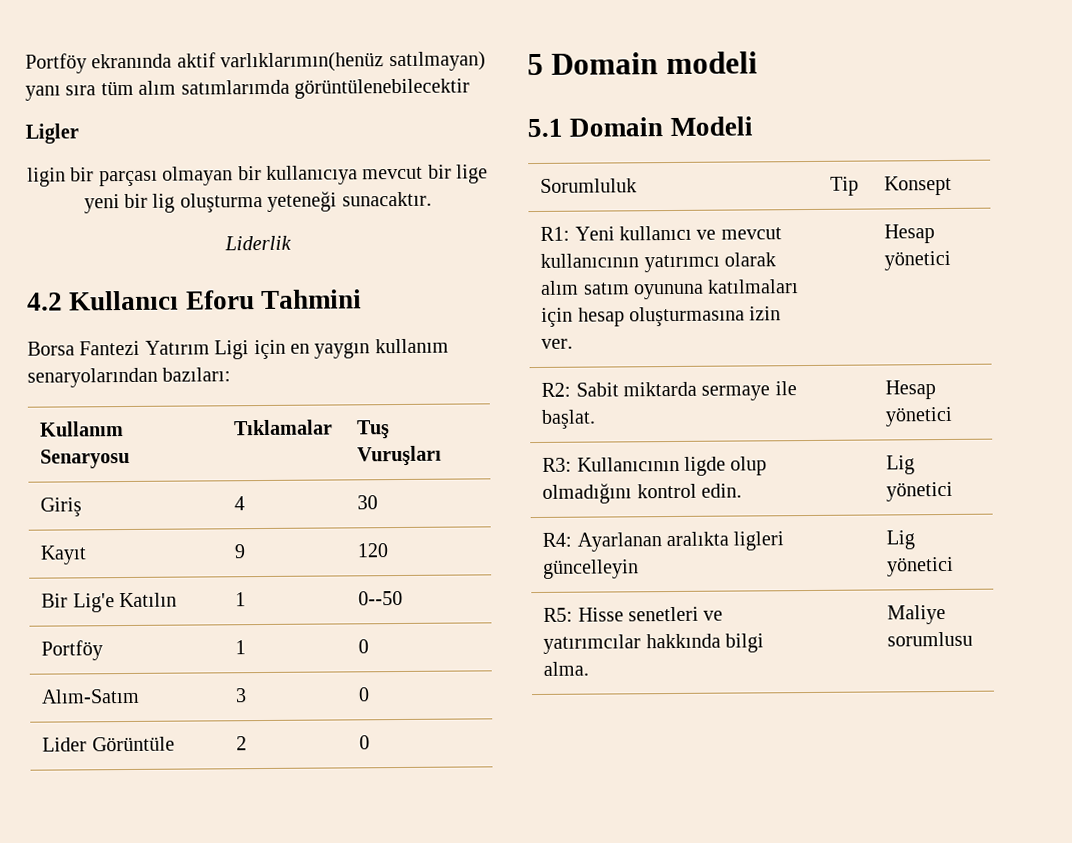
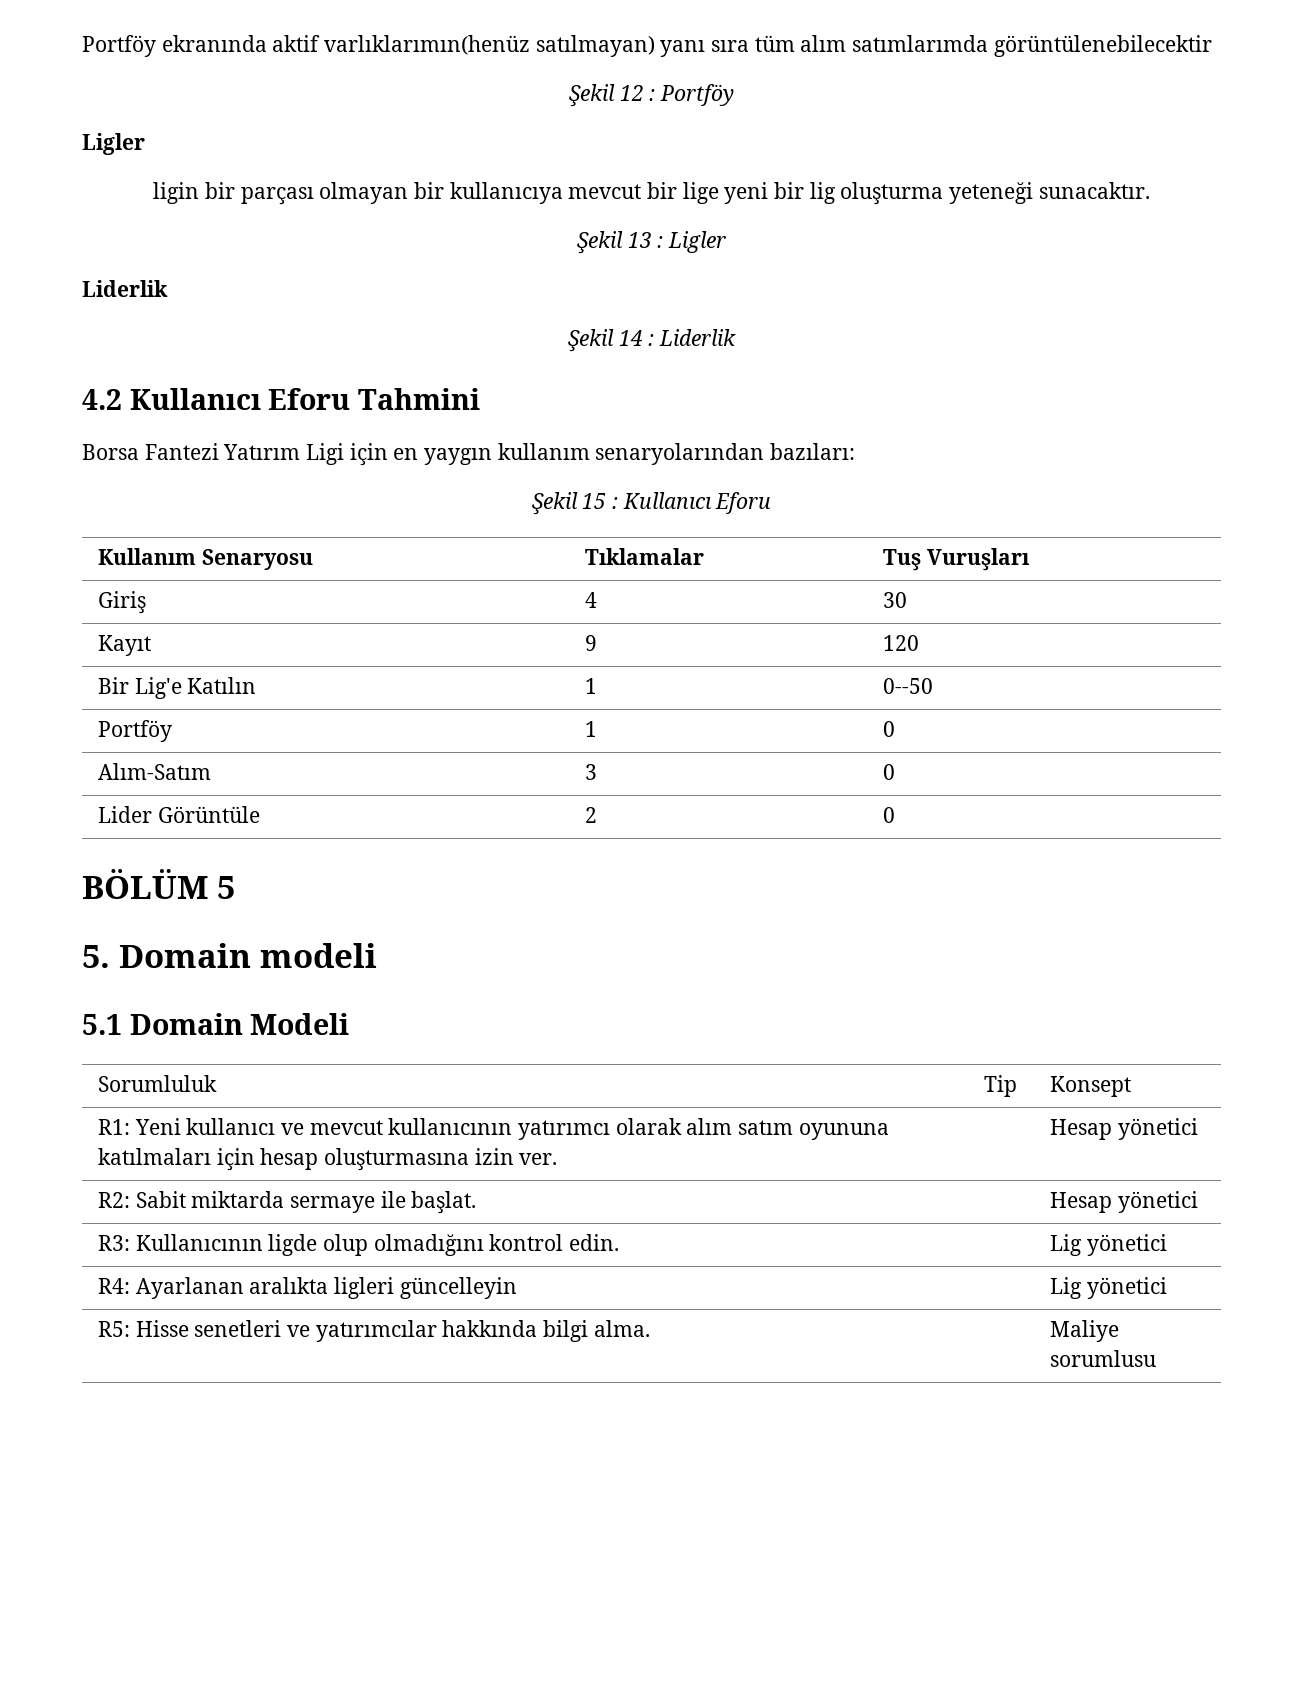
+ Şekil 12 : Portföy
+ Şekil 13 : Ligler
  Liderlik
+ Şekil 14 : Liderlik
+ Şekil 15 : Kullanıcı Eforu
- 5 Domain modeli
+ BÖLÜM 5
+ 5. Domain modeli

